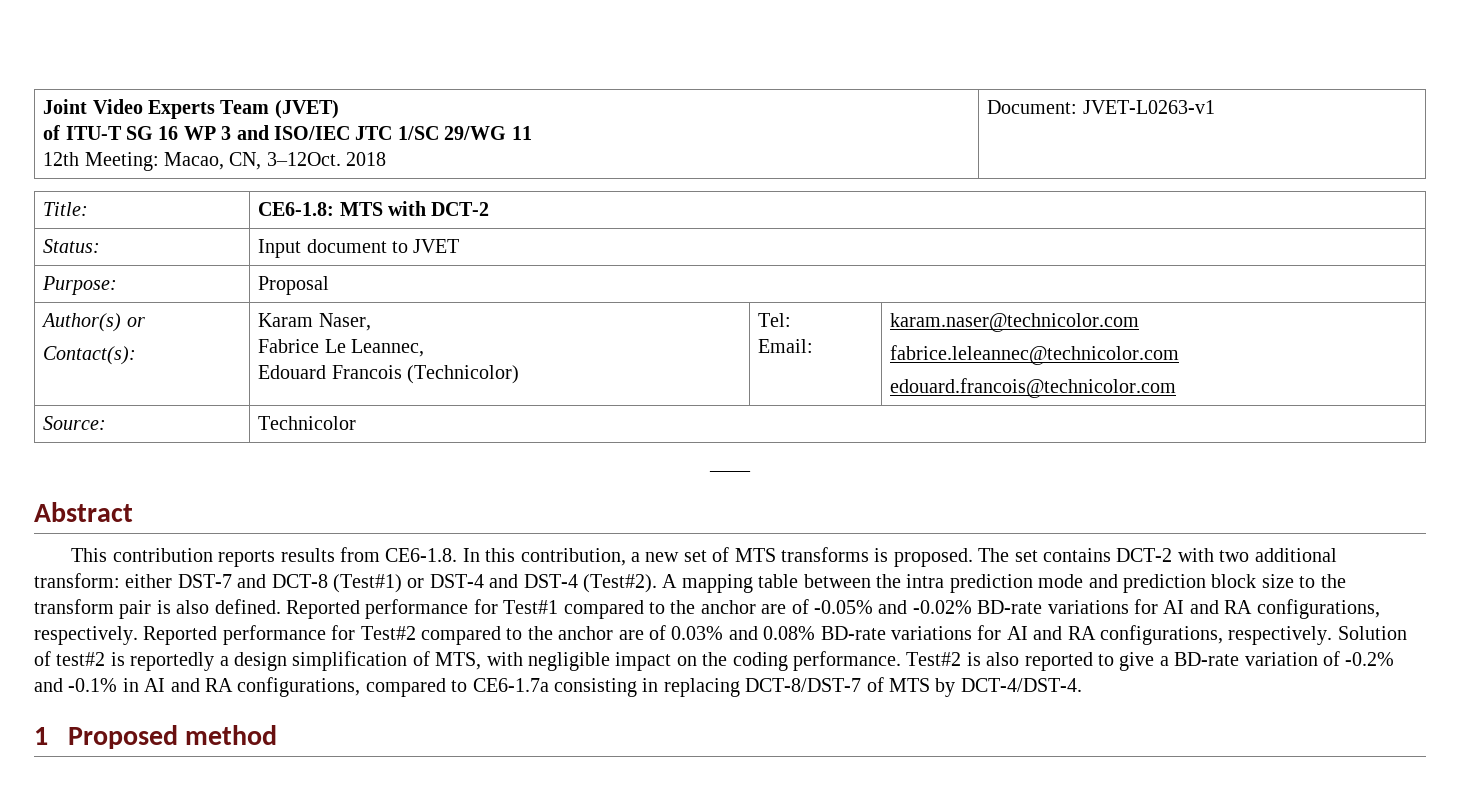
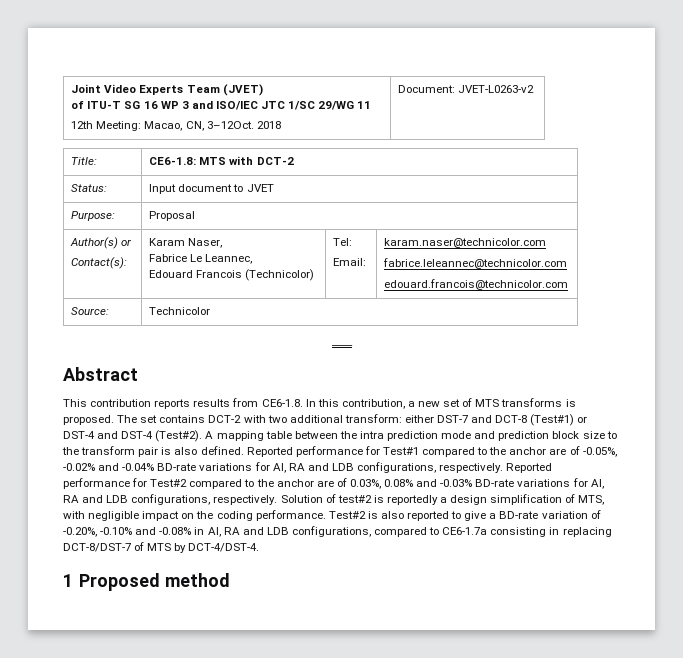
  Joint Video Experts Team (JVET)
  of ITU-T SG 16 WP 3 and ISO/IEC JTC 1/SC 29/WG 11
- 12th Meeting: Macao, CN, 3–12Oct. 2018 | Document: JVET-L0263-v1
+ 12th Meeting: Macao, CN, 3–12Oct. 2018 | Document: JVET-L0263-v2
- Reported performance for Test#1 compared to the anchor are of -0.05% and -0.02% BD-rate variations for AI and RA configurations, respectively.
+ Reported performance for Test#1 compared to the anchor are of -0.05%, -0.02% and -0.04% BD-rate variations for AI, RA and LDB configurations, respectively.
- Reported performance for Test#2 compared to the anchor are of 0.03% and 0.08% BD-rate variations for AI and RA configurations, respectively.
+ Reported performance for Test#2 compared to the anchor are of 0.03%, 0.08% and -0.03% BD-rate variations for AI, RA and LDB configurations, respectively.
- Test#2 is also reported to give a BD-rate variation of -0.2% and -0.1% in AI and RA configurations, compared to CE6-1.7a consisting in replacing DCT-8/DST-7 of MTS by DCT-4/DST-4.
+ Test#2 is also reported to give a BD-rate variation of -0.20%, -0.10% and -0.08% in AI, RA and LDB configurations, compared to CE6-1.7a consisting in replacing DCT-8/DST-7 of MTS by DCT-4/DST-4.

